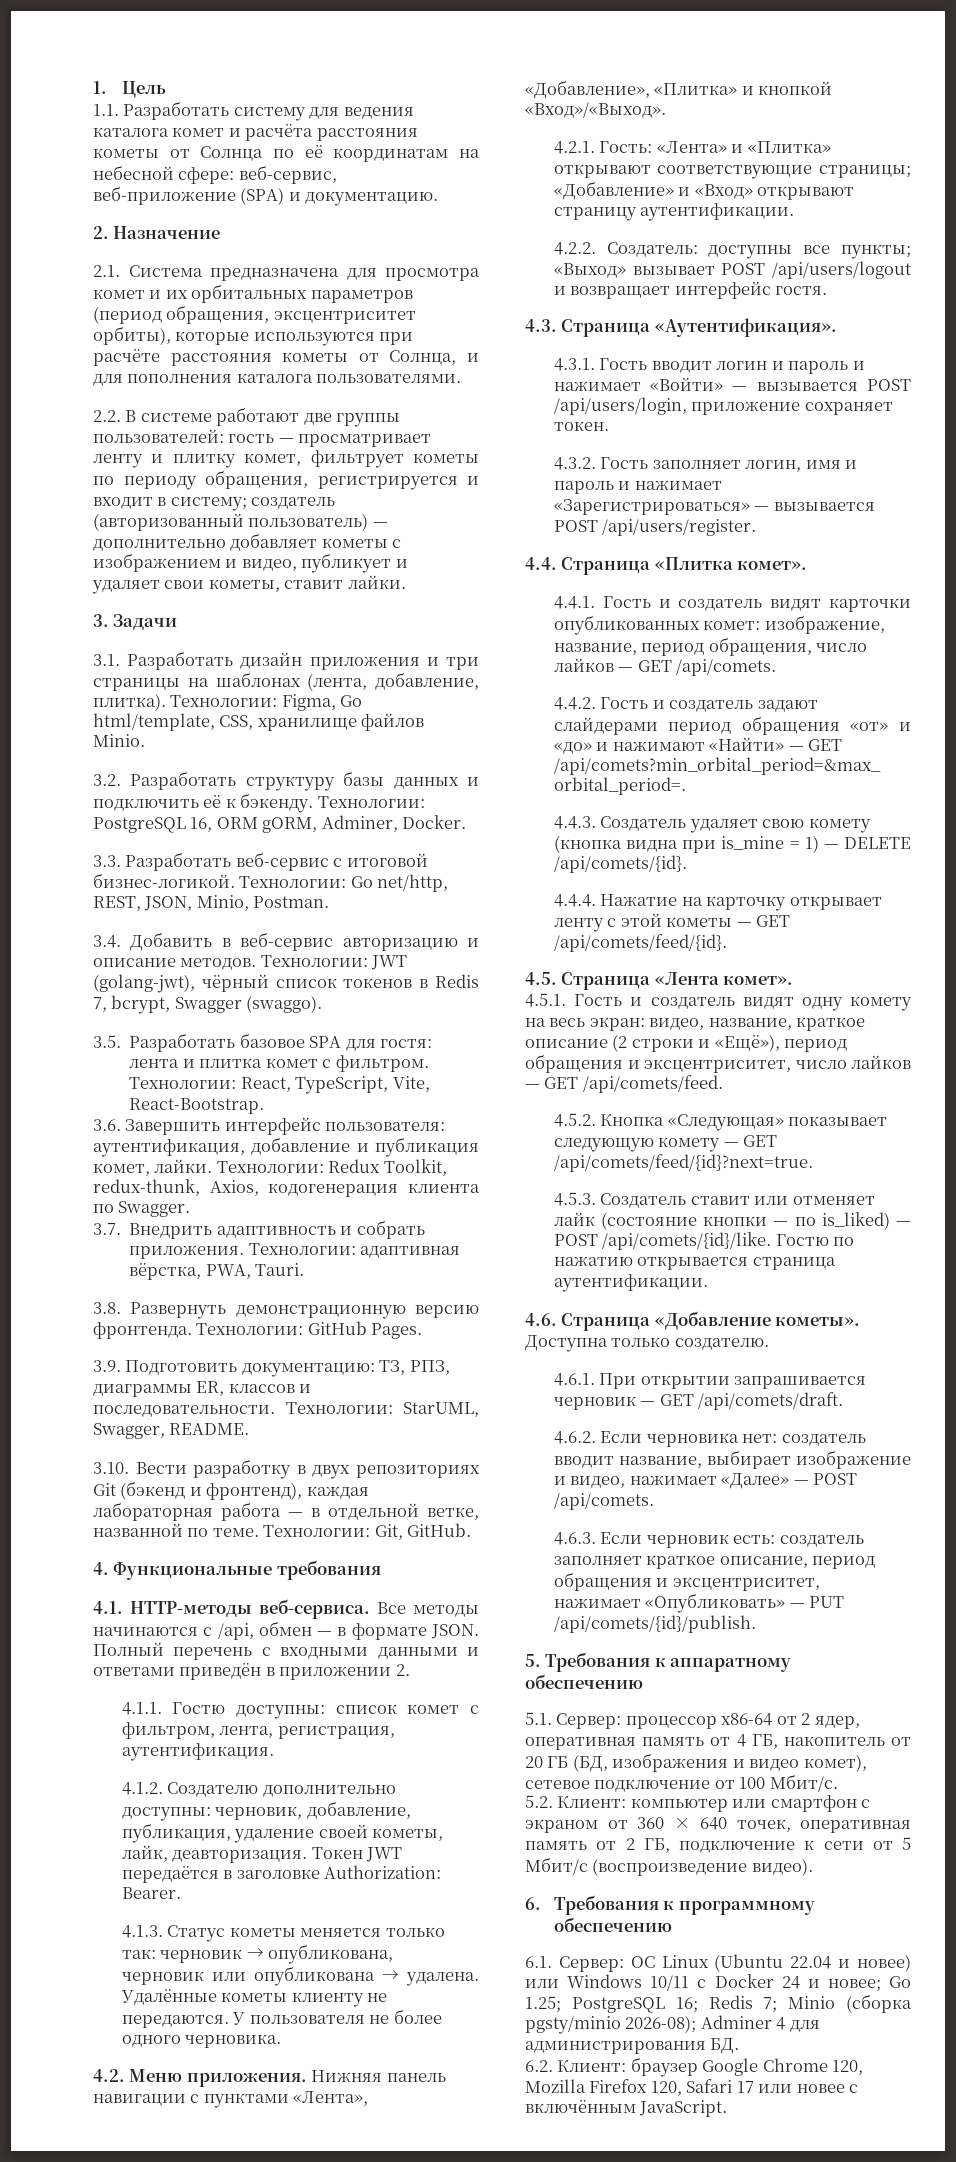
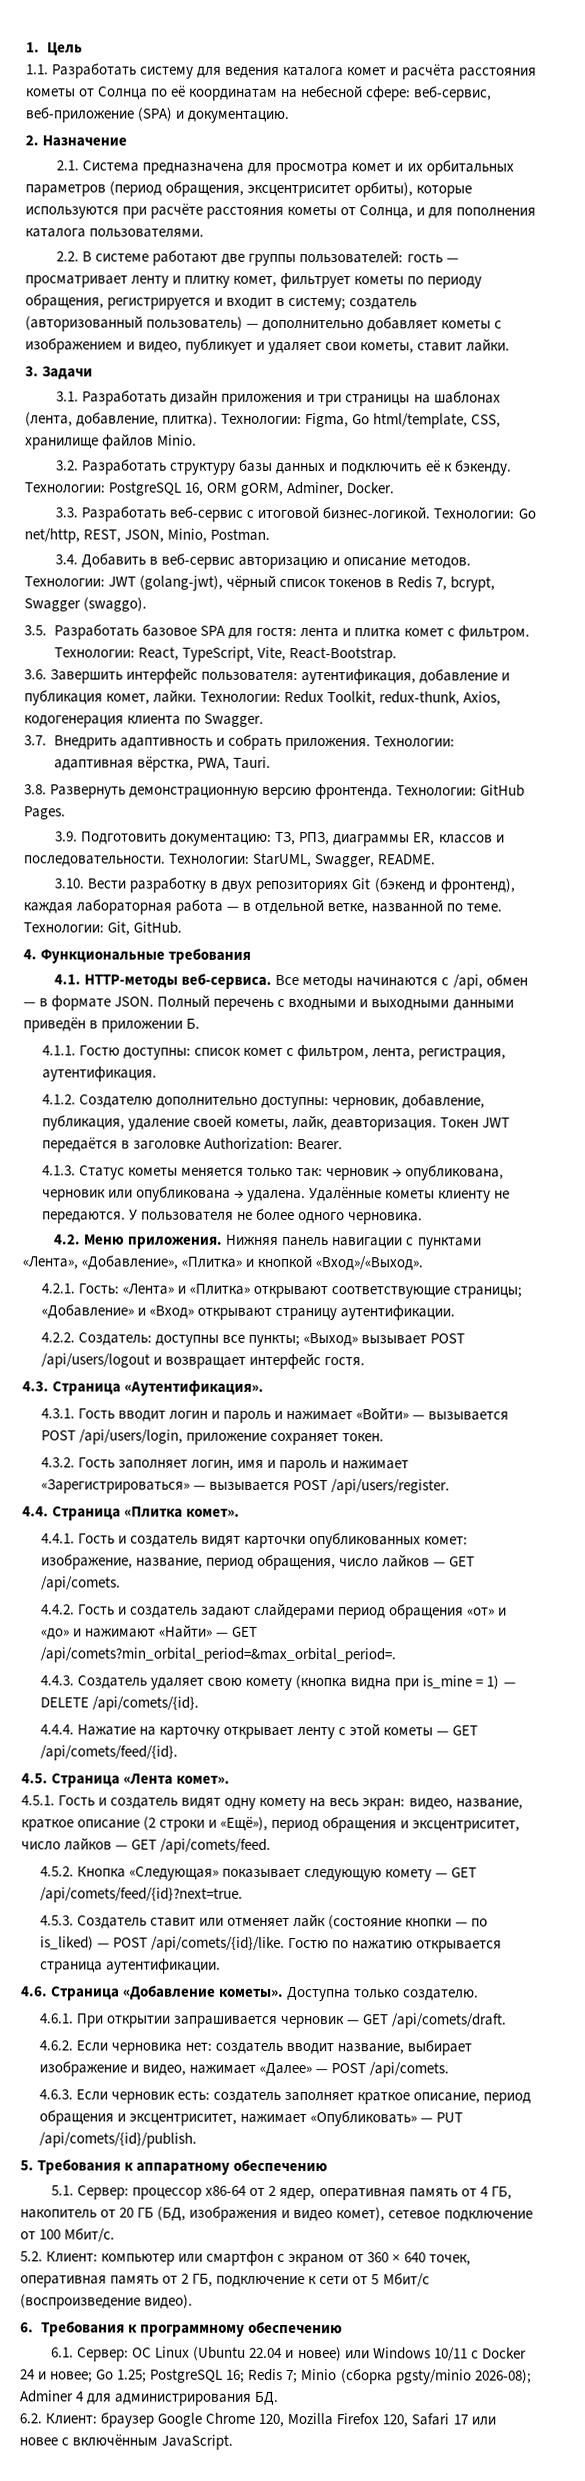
- Полный перечень с входными данными и ответами приведён в приложении 2.
+ Полный перечень с входными и выходными данными приведён в приложении Б.

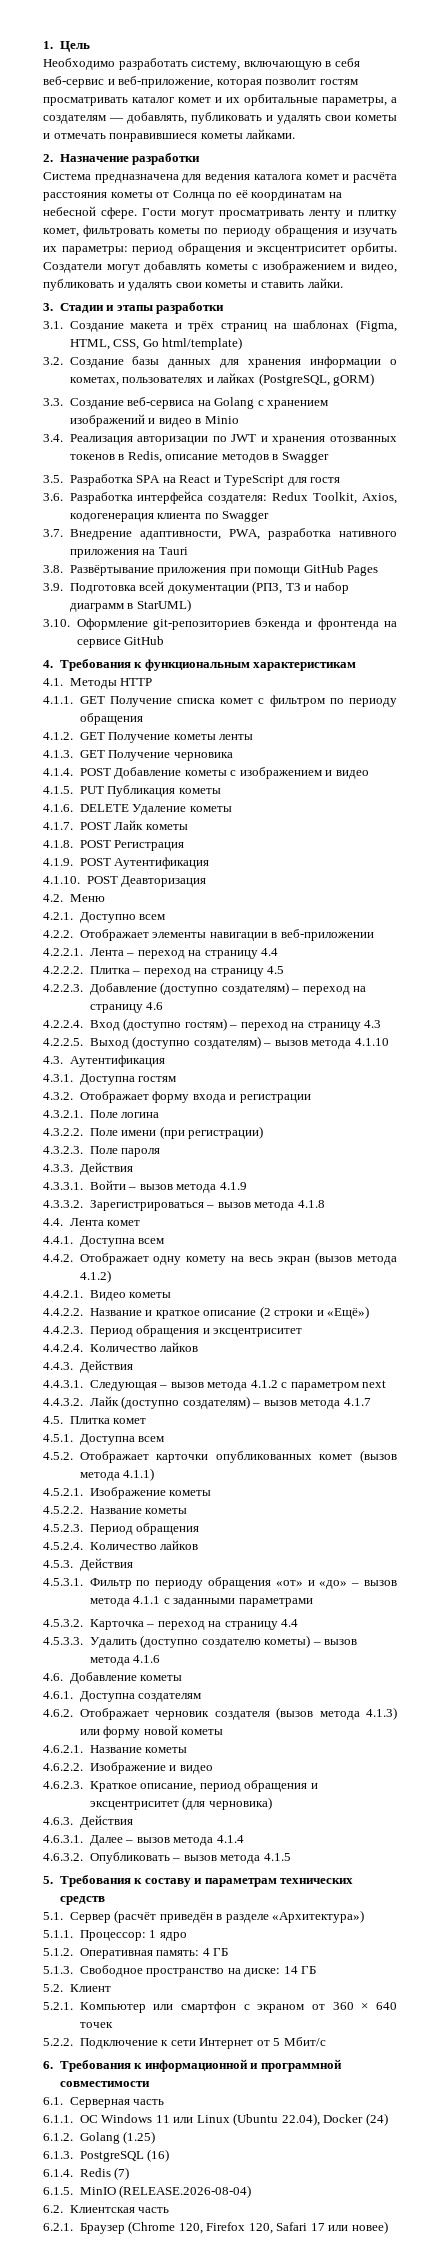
- 1.1. Разработать систему для ведения каталога комет и расчёта расстояния кометы от Солнца по её координатам на небесной сфере: веб-сервис, веб-приложение (SPA) и документацию.
- 2. Назначение
- 2.1. Система предназначена для просмотра комет и их орбитальных параметров (период обращения, эксцентриситет орбиты), которые используются при расчёте расстояния кометы от Солнца, и для пополнения каталога пользователями.
- 2.2. В системе работают две группы пользователей: гость — просматривает ленту и плитку комет, фильтрует кометы по периоду обращения, регистрируется и входит в систему; создатель (авторизованный пользователь) — дополнительно добавляет кометы с изображением и видео, публикует и удаляет свои кометы, ставит лайки.
- 3. Задачи
- 3.1. Разработать дизайн приложения и три страницы на шаблонах (лента, добавление, плитка). Технологии: Figma, Go html/template, CSS, хранилище файлов Minio.
- 3.2. Разработать структуру базы данных и подключить её к бэкенду. Технологии: PostgreSQL 16, ORM gORM, Adminer, Docker.
- 3.3. Разработать веб-сервис с итоговой бизнес-логикой. Технологии: Go net/http, REST, JSON, Minio, Postman.
- 3.4. Добавить в веб-сервис авторизацию и описание методов. Технологии: JWT (golang-jwt), чёрный список токенов в Redis 7, bcrypt, Swagger (swaggo).
+ Необходимо разработать систему, включающую в себя веб-сервис и веб-приложение, которая позволит гостям просматривать каталог комет и их орбитальные параметры, а создателям — добавлять, публиковать и удалять свои кометы и отмечать понравившиеся кометы лайками.
+ 2. Назначение разработки
+ Система предназначена для ведения каталога комет и расчёта расстояния кометы от Солнца по её координатам на небесной сфере. Гости могут просматривать ленту и плитку комет, фильтровать кометы по периоду обращения и изучать их параметры: период обращения и эксцентриситет орбиты. Создатели могут добавлять кометы с изображением и видео, публиковать и удалять свои кометы и ставить лайки.
+ 3. Стадии и этапы разработки
+ 3.1. Создание макета и трёх страниц на шаблонах (Figma, HTML, CSS, Go html/template)
+ 3.2. Создание базы данных для хранения информации о кометах, пользователях и лайках (PostgreSQL, gORM)
+ 3.3. Создание веб-сервиса на Golang с хранением изображений и видео в Minio
+ 3.4. Реализация авторизации по JWT и хранения отозванных токенов в Redis, описание методов в Swagger
- 3.5. Разработать базовое SPA для гостя: лента и плитка комет с фильтром. Технологии: React, TypeScript, Vite, React-Bootstrap.
- 3.6. Завершить интерфейс пользователя: аутентификация, добавление и публикация комет, лайки. Технологии: Redux Toolkit, redux-thunk, Axios, кодогенерация клиента по Swagger.
+ 3.5. Разработка SPA на React и TypeScript для гостя
+ 3.6. Разработка интерфейса создателя: Redux Toolkit, Axios, кодогенерация клиента по Swagger
- 3.7. Внедрить адаптивность и собрать приложения. Технологии: адаптивная вёрстка, PWA, Tauri.
- 3.8. Развернуть демонстрационную версию фронтенда. Технологии: GitHub Pages.
- 3.9. Подготовить документацию: ТЗ, РПЗ, диаграммы ER, классов и последовательности. Технологии: StarUML, Swagger, README.
- 3.10. Вести разработку в двух репозиториях Git (бэкенд и фронтенд), каждая лабораторная работа — в отдельной ветке, названной по теме. Технологии: Git, GitHub.
- 4. Функциональные требования
- 4.1. HTTP-методы веб-сервиса. Все методы начинаются с /api, обмен — в формате JSON. Полный перечень с входными и выходными данными приведён в приложении Б.
- 4.1.1. Гостю доступны: список комет с фильтром, лента, регистрация, аутентификация.
- 4.1.2. Создателю дополнительно доступны: черновик, добавление, публикация, удаление своей кометы, лайк, деавторизация. Токен JWT передаётся в заголовке Authorization: Bearer.
- 4.1.3. Статус кометы меняется только так: черновик → опубликована, черновик или опубликована → удалена. Удалённые кометы клиенту не передаются. У пользователя не более одного черновика.
- 4.2. Меню приложения. Нижняя панель навигации с пунктами «Лента», «Добавление», «Плитка» и кнопкой «Вход»/«Выход».
- 4.2.1. Гость: «Лента» и «Плитка» открывают соответствующие страницы; «Добавление» и «Вход» открывают страницу аутентификации.
- 4.2.2. Создатель: доступны все пункты; «Выход» вызывает POST /api/users/logout и возвращает интерфейс гостя.
- 4.3. Страница «Аутентификация».
- 4.3.1. Гость вводит логин и пароль и нажимает «Войти» — вызывается POST /api/users/login, приложение сохраняет токен.
- 4.3.2. Гость заполняет логин, имя и пароль и нажимает «Зарегистрироваться» — вызывается POST /api/users/register.
- 4.4. Страница «Плитка комет».
- 4.4.1. Гость и создатель видят карточки опубликованных комет: изображение, название, период обращения, число лайков — GET /api/comets.
- 4.4.2. Гость и создатель задают слайдерами период обращения «от» и «до» и нажимают «Найти» — GET /api/comets?min_orbital_period=&max_orbital_period=.
- 4.4.3. Создатель удаляет свою комету (кнопка видна при is_mine = 1) — DELETE /api/comets/{id}.
- 4.4.4. Нажатие на карточку открывает ленту с этой кометы — GET /api/comets/feed/{id}.
- 4.5. Страница «Лента комет».
- 4.5.1. Гость и создатель видят одну комету на весь экран: видео, название, краткое описание (2 строки и «Ещё»), период обращения и эксцентриситет, число лайков — GET /api/comets/feed.
- 4.5.2. Кнопка «Следующая» показывает следующую комету — GET /api/comets/feed/{id}?next=true.
- 4.5.3. Создатель ставит или отменяет лайк (состояние кнопки — по is_liked) — POST /api/comets/{id}/like. Гостю по нажатию открывается страница аутентификации.
- 4.6. Страница «Добавление кометы». Доступна только создателю.
- 4.6.1. При открытии запрашивается черновик — GET /api/comets/draft.
- 4.6.2. Если черновика нет: создатель вводит название, выбирает изображение и видео, нажимает «Далее» — POST /api/comets.
- 4.6.3. Если черновик есть: создатель заполняет краткое описание, период обращения и эксцентриситет, нажимает «Опубликовать» — PUT /api/comets/{id}/publish.
- 5. Требования к аппаратному обеспечению
- 5.1. Сервер: процессор x86-64 от 2 ядер, оперативная память от 4 ГБ, накопитель от 20 ГБ (БД, изображения и видео комет), сетевое подключение от 100 Мбит/с.
- 5.2. Клиент: компьютер или смартфон с экраном от 360 × 640 точек, оперативная память от 2 ГБ, подключение к сети от 5 Мбит/с (воспроизведение видео).
+ 3.7. Внедрение адаптивности, PWA, разработка нативного приложения на Tauri
+ 3.8. Развёртывание приложения при помощи GitHub Pages
+ 3.9. Подготовка всей документации (РПЗ, ТЗ и набор диаграмм в StarUML)
+ 3.10. Оформление git-репозиториев бэкенда и фронтенда на сервисе GitHub
+ 4. Требования к функциональным характеристикам
+ 4.1. Методы HTTP
+ 4.1.1. GET Получение списка комет с фильтром по периоду обращения
+ 4.1.2. GET Получение кометы ленты
+ 4.1.3. GET Получение черновика
+ 4.1.4. POST Добавление кометы с изображением и видео
+ 4.1.5. PUT Публикация кометы
+ 4.1.6. DELETE Удаление кометы
+ 4.1.7. POST Лайк кометы
+ 4.1.8. POST Регистрация
+ 4.1.9. POST Аутентификация
+ 4.1.10. POST Деавторизация
+ 4.2. Меню
+ 4.2.1. Доступно всем
+ 4.2.2. Отображает элементы навигации в веб-приложении
+ 4.2.2.1. Лента – переход на страницу 4.4
+ 4.2.2.2. Плитка – переход на страницу 4.5
+ 4.2.2.3. Добавление (доступно создателям) – переход на страницу 4.6
+ 4.2.2.4. Вход (доступно гостям) – переход на страницу 4.3
+ 4.2.2.5. Выход (доступно создателям) – вызов метода 4.1.10
+ 4.3. Аутентификация
+ 4.3.1. Доступна гостям
+ 4.3.2. Отображает форму входа и регистрации
+ 4.3.2.1. Поле логина
+ 4.3.2.2. Поле имени (при регистрации)
+ 4.3.2.3. Поле пароля
+ 4.3.3. Действия
+ 4.3.3.1. Войти – вызов метода 4.1.9
+ 4.3.3.2. Зарегистрироваться – вызов метода 4.1.8
+ 4.4. Лента комет
+ 4.4.1. Доступна всем
+ 4.4.2. Отображает одну комету на весь экран (вызов метода 4.1.2)
+ 4.4.2.1. Видео кометы
+ 4.4.2.2. Название и краткое описание (2 строки и «Ещё»)
+ 4.4.2.3. Период обращения и эксцентриситет
+ 4.4.2.4. Количество лайков
+ 4.4.3. Действия
+ 4.4.3.1. Следующая – вызов метода 4.1.2 с параметром next
+ 4.4.3.2. Лайк (доступно создателям) – вызов метода 4.1.7
+ 4.5. Плитка комет
+ 4.5.1. Доступна всем
+ 4.5.2. Отображает карточки опубликованных комет (вызов метода 4.1.1)
+ 4.5.2.1. Изображение кометы
+ 4.5.2.2. Название кометы
+ 4.5.2.3. Период обращения
+ 4.5.2.4. Количество лайков
+ 4.5.3. Действия
+ 4.5.3.1. Фильтр по периоду обращения «от» и «до» – вызов метода 4.1.1 с заданными параметрами
+ 4.5.3.2. Карточка – переход на страницу 4.4
+ 4.5.3.3. Удалить (доступно создателю кометы) – вызов метода 4.1.6
+ 4.6. Добавление кометы
+ 4.6.1. Доступна создателям
+ 4.6.2. Отображает черновик создателя (вызов метода 4.1.3) или форму новой кометы
+ 4.6.2.1. Название кометы
+ 4.6.2.2. Изображение и видео
+ 4.6.2.3. Краткое описание, период обращения и эксцентриситет (для черновика)
+ 4.6.3. Действия
+ 4.6.3.1. Далее – вызов метода 4.1.4
+ 4.6.3.2. Опубликовать – вызов метода 4.1.5
+ 5. Требования к составу и параметрам технических средств
+ 5.1. Сервер (расчёт приведён в разделе «Архитектура»)
+ 5.1.1. Процессор: 1 ядро
+ 5.1.2. Оперативная память: 4 ГБ
+ 5.1.3. Свободное пространство на диске: 14 ГБ
+ 5.2. Клиент
+ 5.2.1. Компьютер или смартфон с экраном от 360 × 640 точек
+ 5.2.2. Подключение к сети Интернет от 5 Мбит/с
- 6. Требования к программному обеспечению
- 6.1. Сервер: ОС Linux (Ubuntu 22.04 и новее) или Windows 10/11 с Docker 24 и новее; Go 1.25; PostgreSQL 16; Redis 7; Minio (сборка pgsty/minio 2026-08); Adminer 4 для администрирования БД.
- 6.2. Клиент: браузер Google Chrome 120, Mozilla Firefox 120, Safari 17 или новее с включённым JavaScript.
+ 6. Требования к информационной и программной совместимости
+ 6.1. Серверная часть
+ 6.1.1. ОС Windows 11 или Linux (Ubuntu 22.04), Docker (24)
+ 6.1.2. Golang (1.25)
+ 6.1.3. PostgreSQL (16)
+ 6.1.4. Redis (7)
+ 6.1.5. MinIO (RELEASE.2026-08-04)
+ 6.2. Клиентская часть
+ 6.2.1. Браузер (Chrome 120, Firefox 120, Safari 17 или новее)

